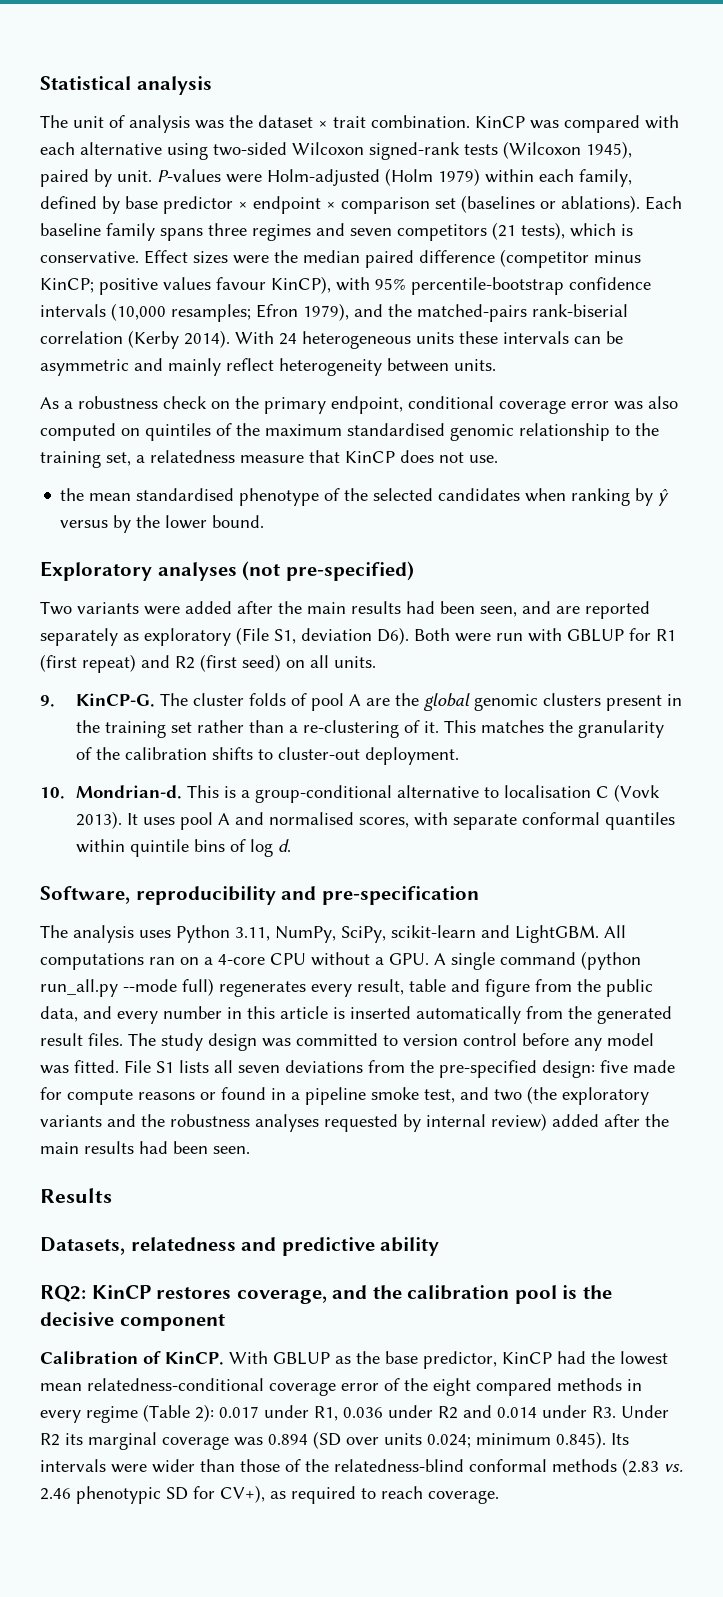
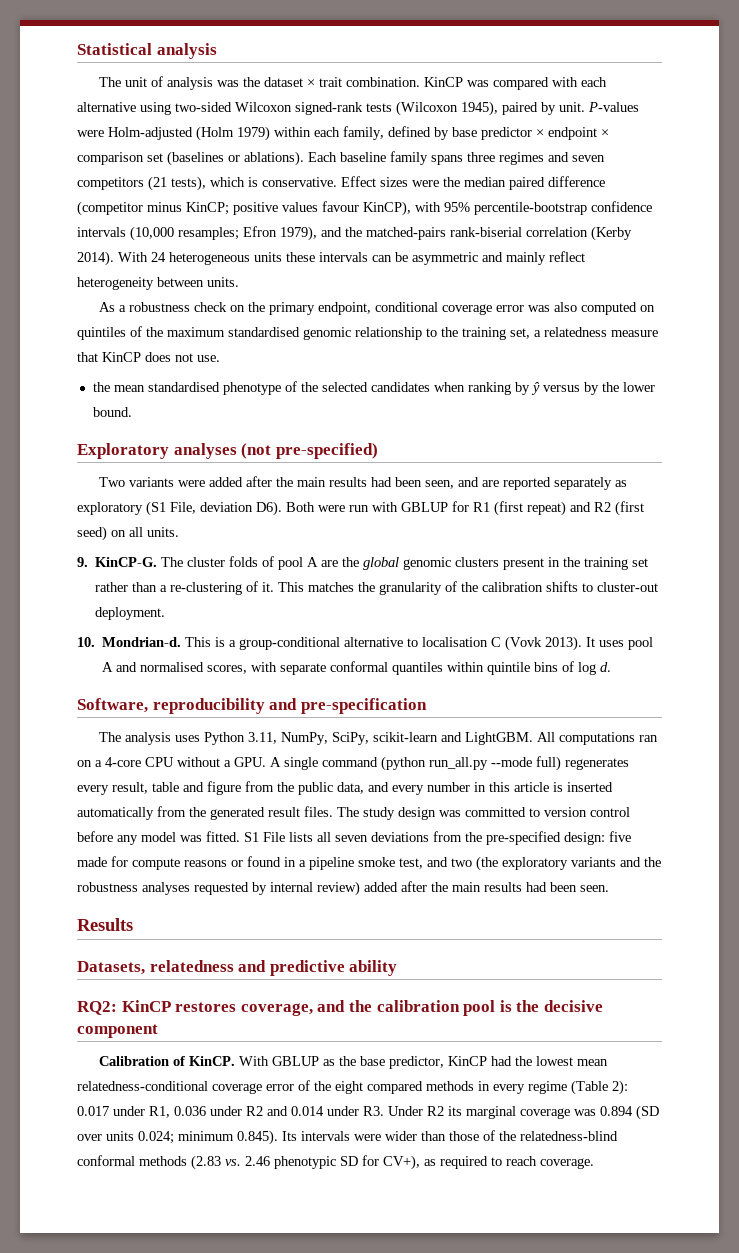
- Two variants were added after the main results had been seen, and are reported separately as exploratory (File S1, deviation D6). Both were run with GBLUP for R1 (first repeat) and R2 (first seed) on all units.
+ Two variants were added after the main results had been seen, and are reported separately as exploratory (S1 File, deviation D6). Both were run with GBLUP for R1 (first repeat) and R2 (first seed) on all units.
- File S1 lists all seven deviations from the pre-specified design: five made for compute reasons or found in a pipeline smoke test, and two (the exploratory variants and the robustness analyses requested by internal review) added after the main results had been seen.
+ S1 File lists all seven deviations from the pre-specified design: five made for compute reasons or found in a pipeline smoke test, and two (the exploratory variants and the robustness analyses requested by internal review) added after the main results had been seen.

